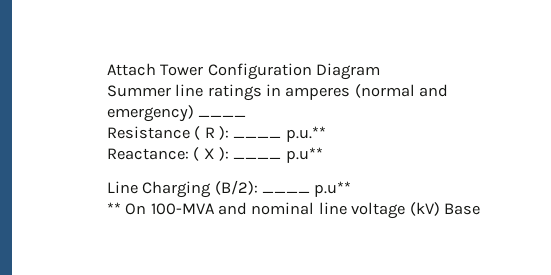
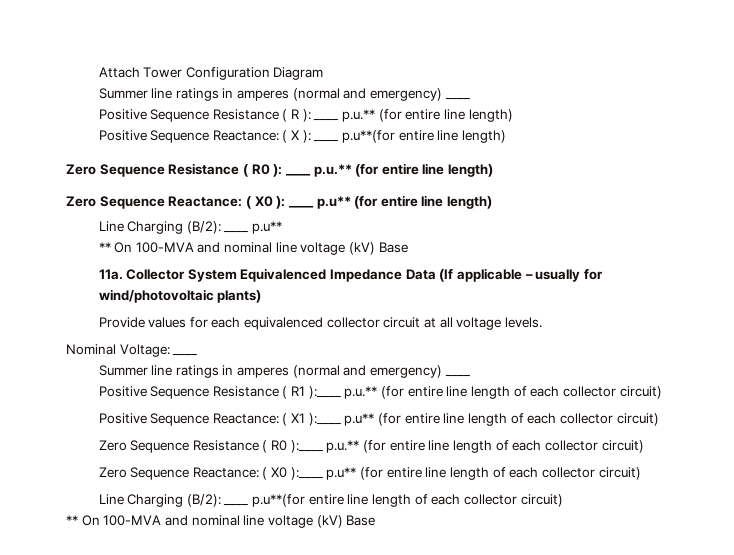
- Resistance ( R ): ____ p.u.**
- Reactance: ( X ): ____ p.u**
+ Positive Sequence Resistance ( R ): ____ p.u.** (for entire line length)
+ Positive Sequence Reactance: ( X ): ____ p.u**(for entire line length)
+ Zero Sequence Resistance ( R0 ): ____ p.u.** (for entire line length)
+ Zero Sequence Reactance: ( X0 ): ____ p.u** (for entire line length)
+ 11a. Collector System Equivalenced Impedance Data (If applicable – usually for wind/photovoltaic plants)
+ Provide values for each equivalenced collector circuit at all voltage levels.
+ Nominal Voltage: ____
+ Summer line ratings in amperes (normal and emergency) ____
+ Positive Sequence Resistance ( R1 ):____ p.u.** (for entire line length of each collector circuit)
+ Positive Sequence Reactance: ( X1 ):____ p.u** (for entire line length of each collector circuit)
+ Zero Sequence Resistance ( R0 ):____ p.u.** (for entire line length of each collector circuit)
+ Zero Sequence Reactance: ( X0 ):____ p.u** (for entire line length of each collector circuit)
+ Line Charging (B/2): ____ p.u**(for entire line length of each collector circuit)
+ ** On 100-MVA and nominal line voltage (kV) Base

